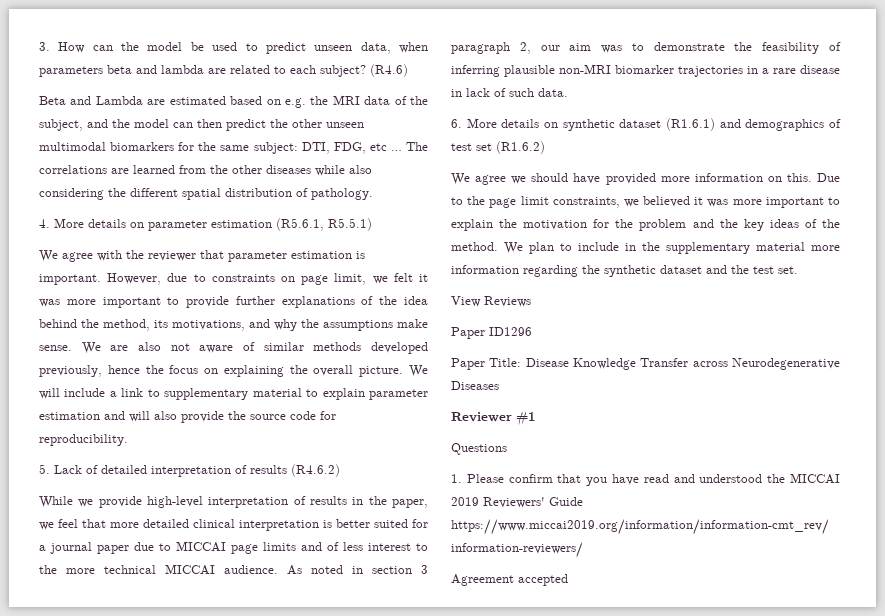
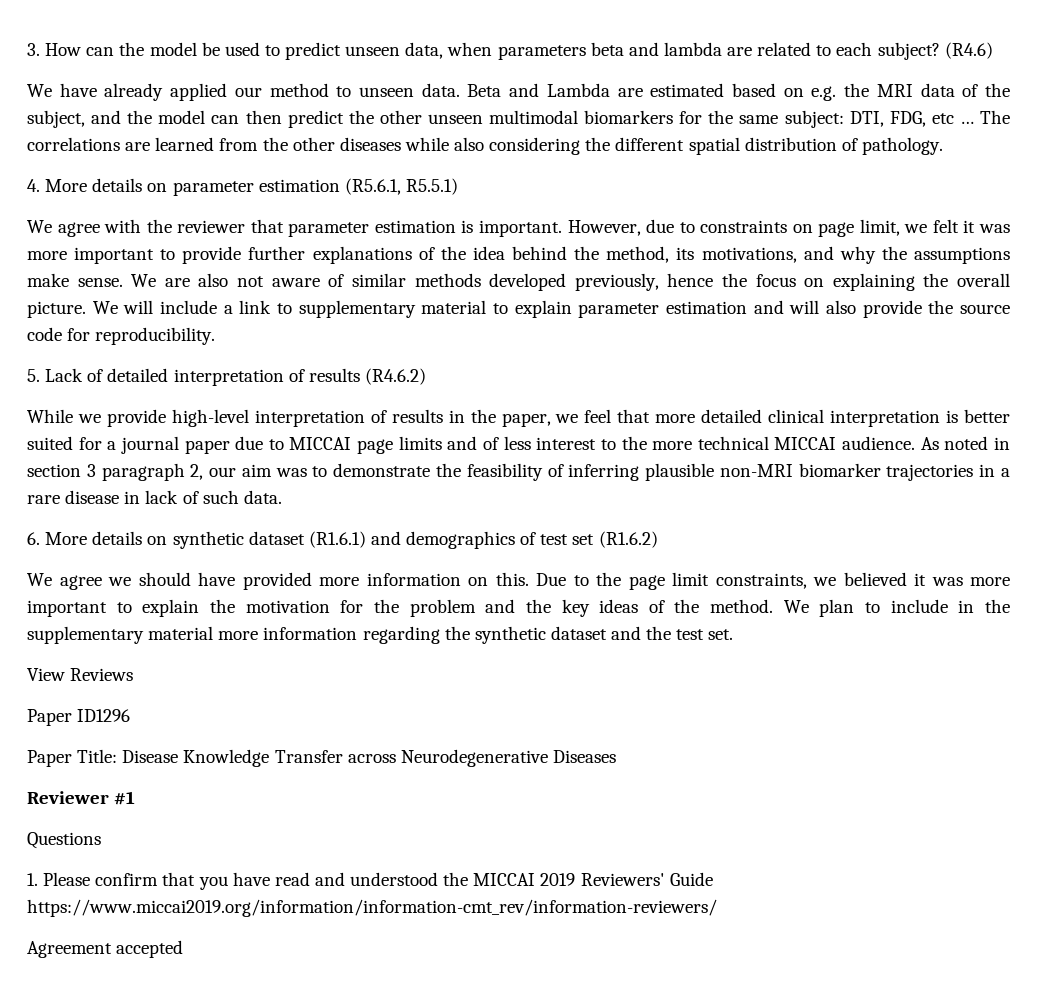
+ We have already applied our method to unseen data.

